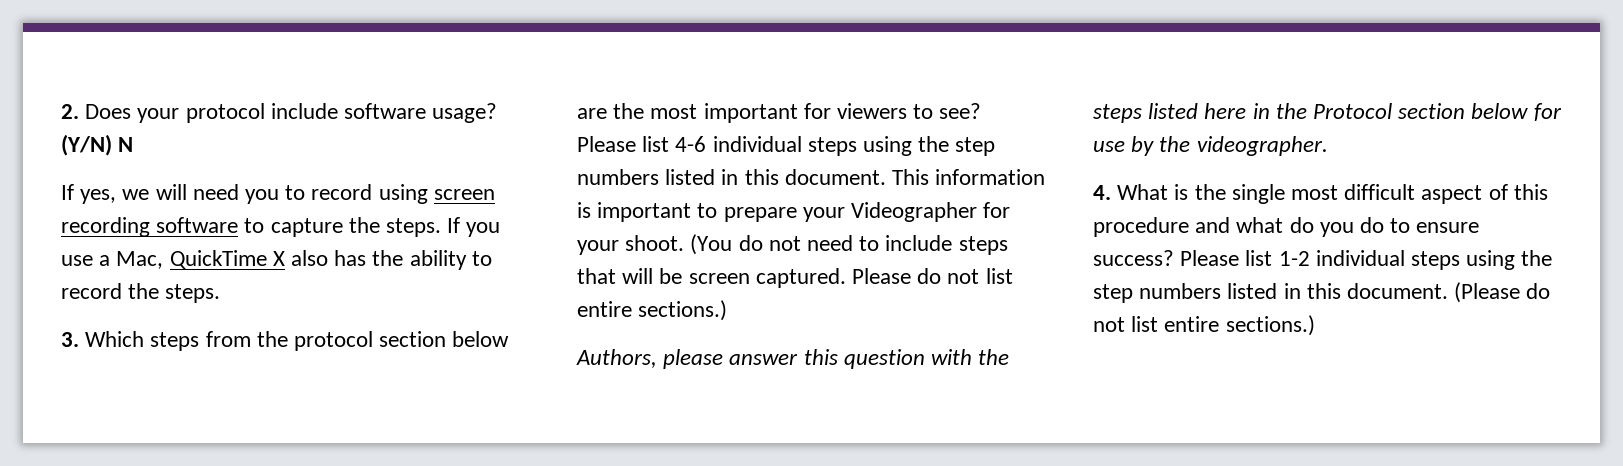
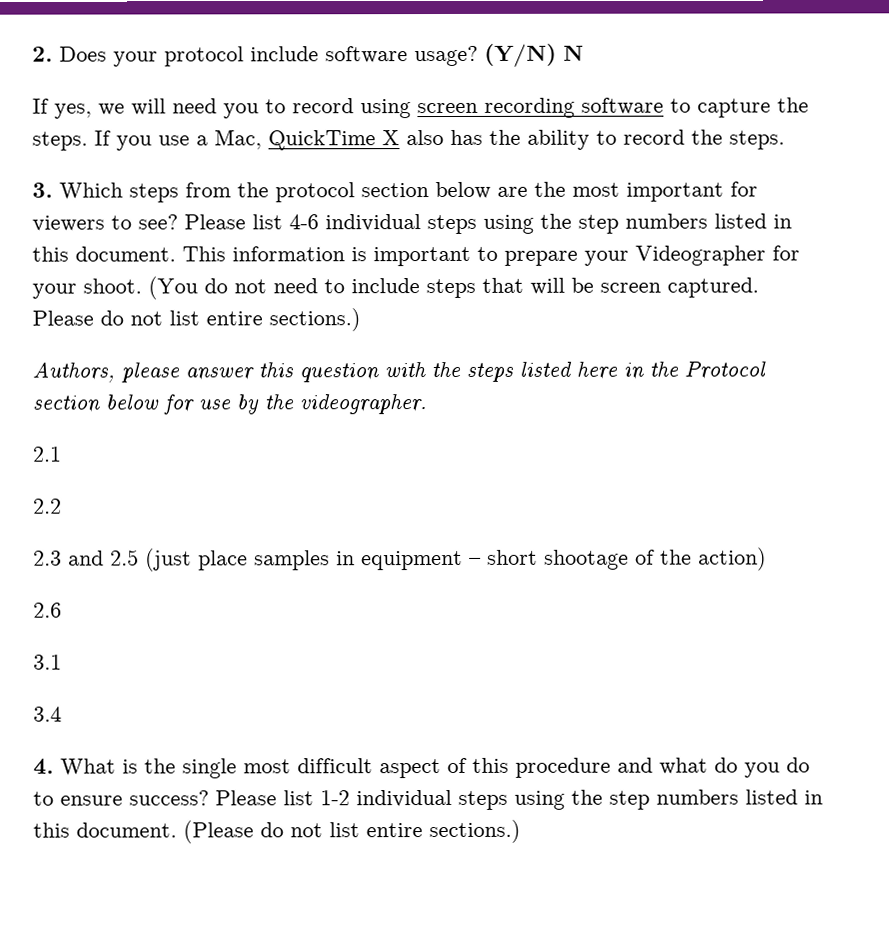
+ 2.1
+ 2.2
+ 2.3 and 2.5 (just place samples in equipment – short shootage of the action)
+ 2.6
+ 3.1
+ 3.4

